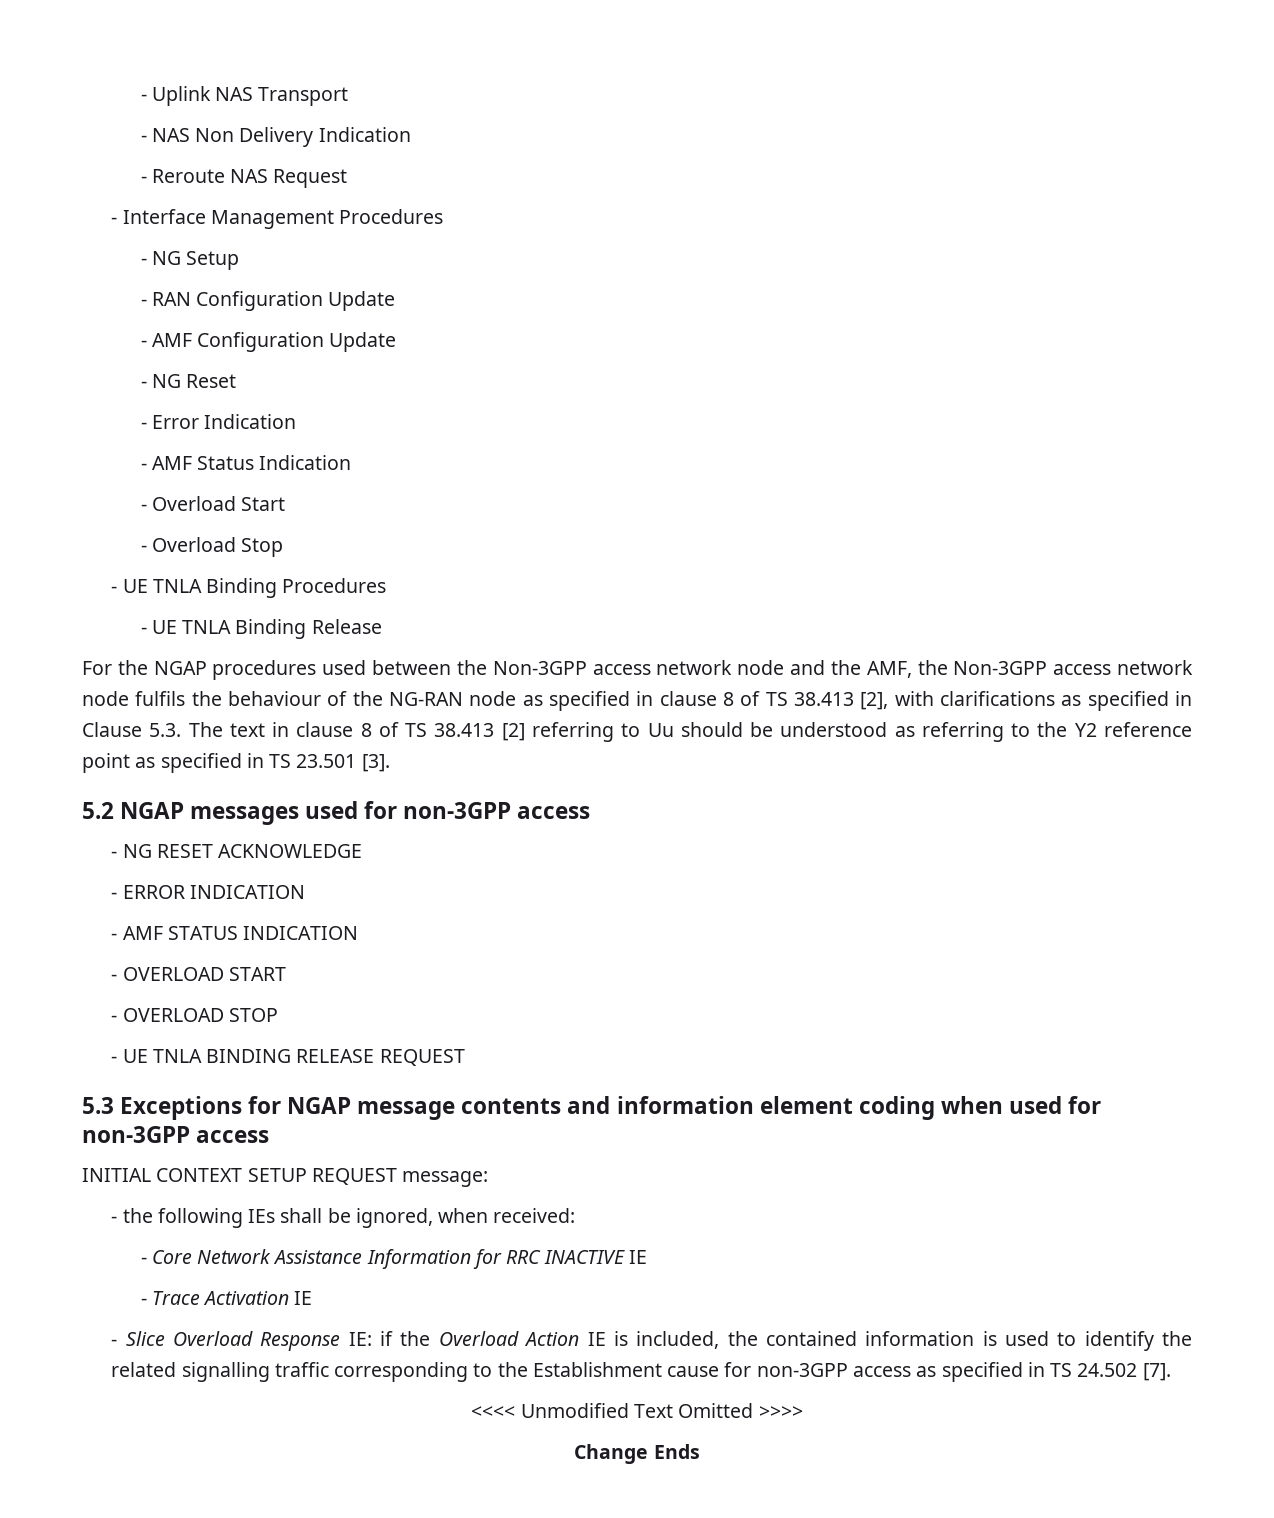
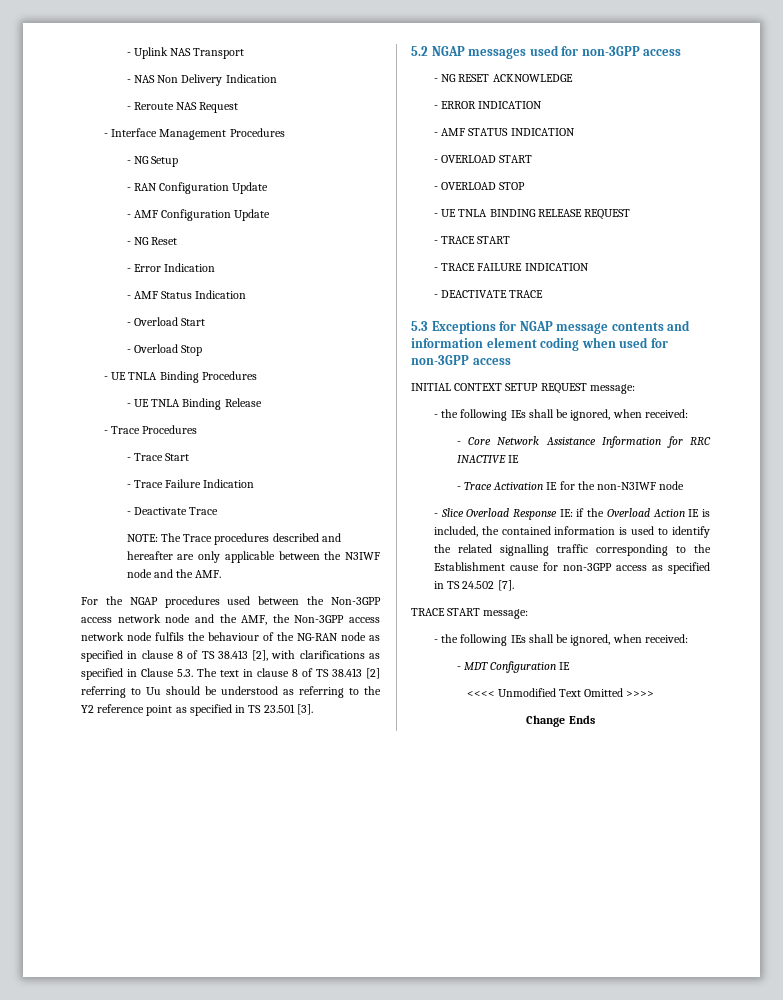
+ - Trace Procedures
+ - Trace Start
+ - Trace Failure Indication
+ - Deactivate Trace
+ NOTE: The Trace procedures described and hereafter are only applicable between the N3IWF node and the AMF.
+ - TRACE START
+ - TRACE FAILURE INDICATION
+ - DEACTIVATE TRACE
- - Trace Activation IE
+ - Trace Activation IE for the non-N3IWF node
+ TRACE START message:
+ - the following IEs shall be ignored, when received:
+ - MDT Configuration IE

